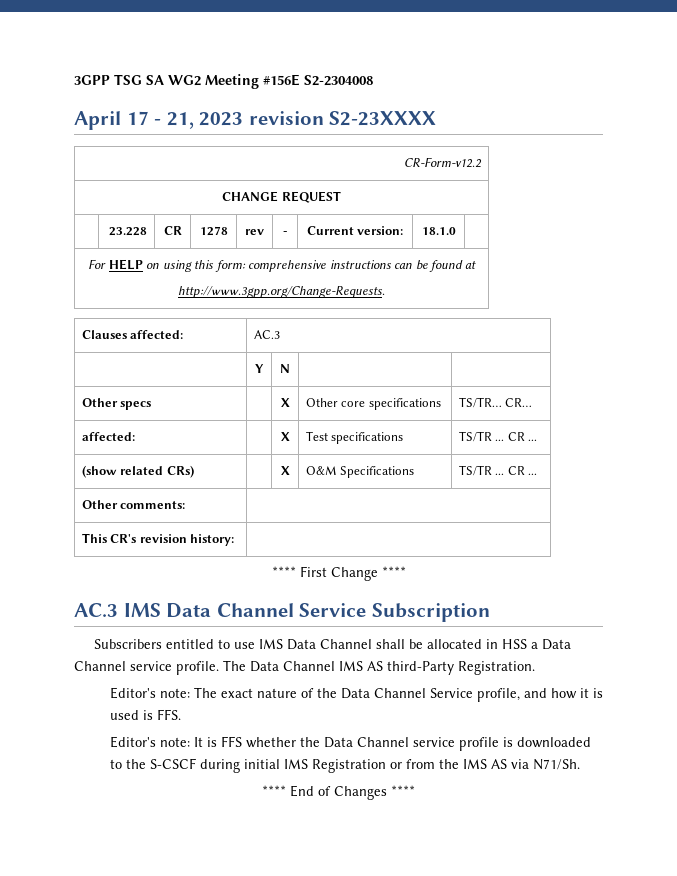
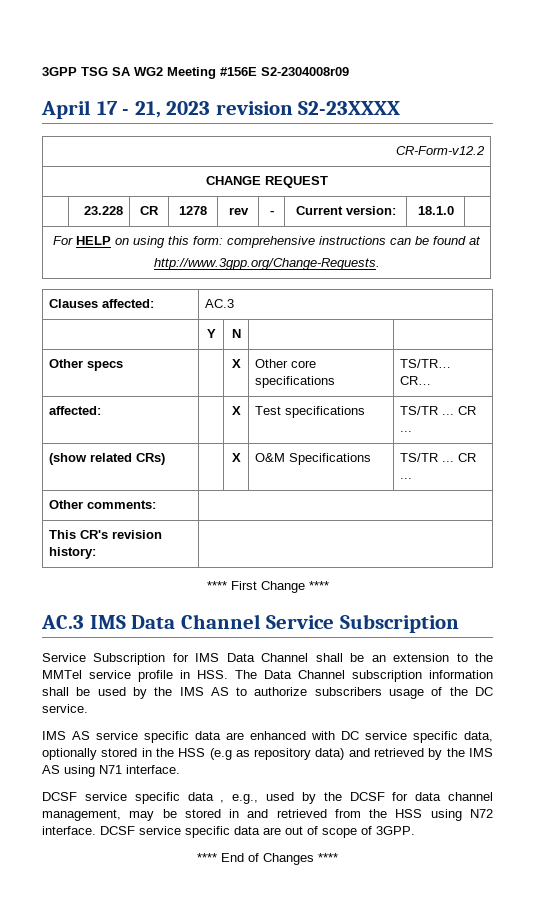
- 3GPP TSG SA WG2 Meeting #156E S2-2304008
+ 3GPP TSG SA WG2 Meeting #156E S2-2304008r09
- Subscribers entitled to use IMS Data Channel shall be allocated in HSS a Data Channel service profile. The Data Channel IMS AS third-Party Registration.
- Editor's note: The exact nature of the Data Channel Service profile, and how it is used is FFS.
- Editor's note: It is FFS whether the Data Channel service profile is downloaded to the S-CSCF during initial IMS Registration or from the IMS AS via N71/Sh.
+ Service Subscription for IMS Data Channel shall be an extension to the MMTel service profile in HSS. The Data Channel subscription information shall be used by the IMS AS to authorize subscribers usage of the DC service.
+ IMS AS service specific data are enhanced with DC service specific data, optionally stored in the HSS (e.g as repository data) and retrieved by the IMS AS using N71 interface.
+ DCSF service specific data , e.g., used by the DCSF for data channel management, may be stored in and retrieved from the HSS using N72 interface. DCSF service specific data are out of scope of 3GPP.

